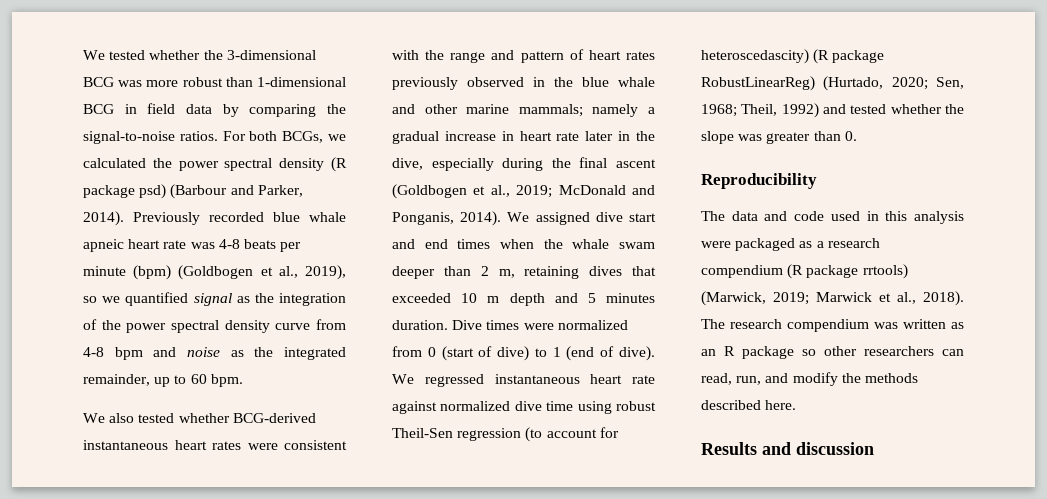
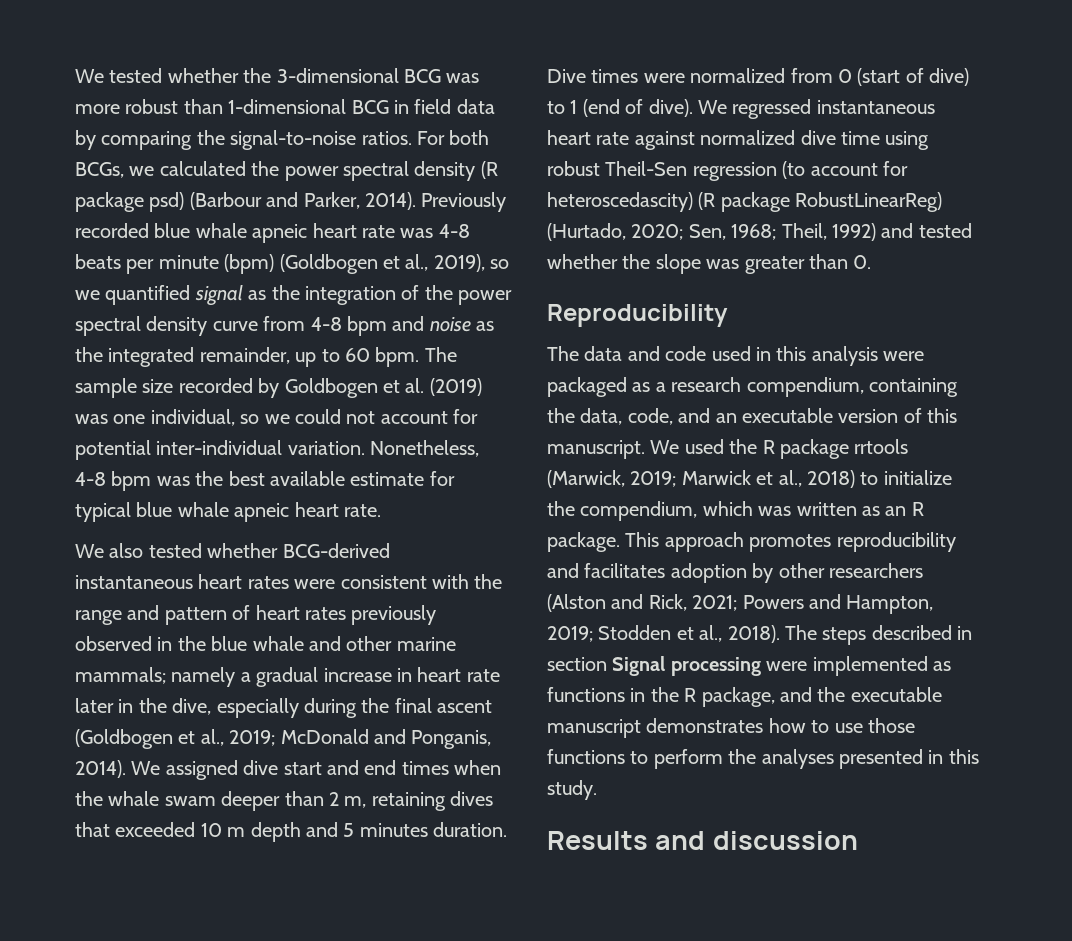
+ The sample size recorded by Goldbogen et al. (2019) was one individual, so we could not account for potential inter-individual variation. Nonetheless, 4-8 bpm was the best available estimate for typical blue whale apneic heart rate.
- The data and code used in this analysis were packaged as a research compendium (R package rrtools) (Marwick, 2019; Marwick et al., 2018). The research compendium was written as an R package so other researchers can read, run, and modify the methods described here.
+ The data and code used in this analysis were packaged as a research compendium, containing the data, code, and an executable version of this manuscript. We used the R package rrtools (Marwick, 2019; Marwick et al., 2018) to initialize the compendium, which was written as an R package. This approach promotes reproducibility and facilitates adoption by other researchers (Alston and Rick, 2021; Powers and Hampton, 2019; Stodden et al., 2018). The steps described in section Signal processing were implemented as functions in the R package, and the executable manuscript demonstrates how to use those functions to perform the analyses presented in this study.

